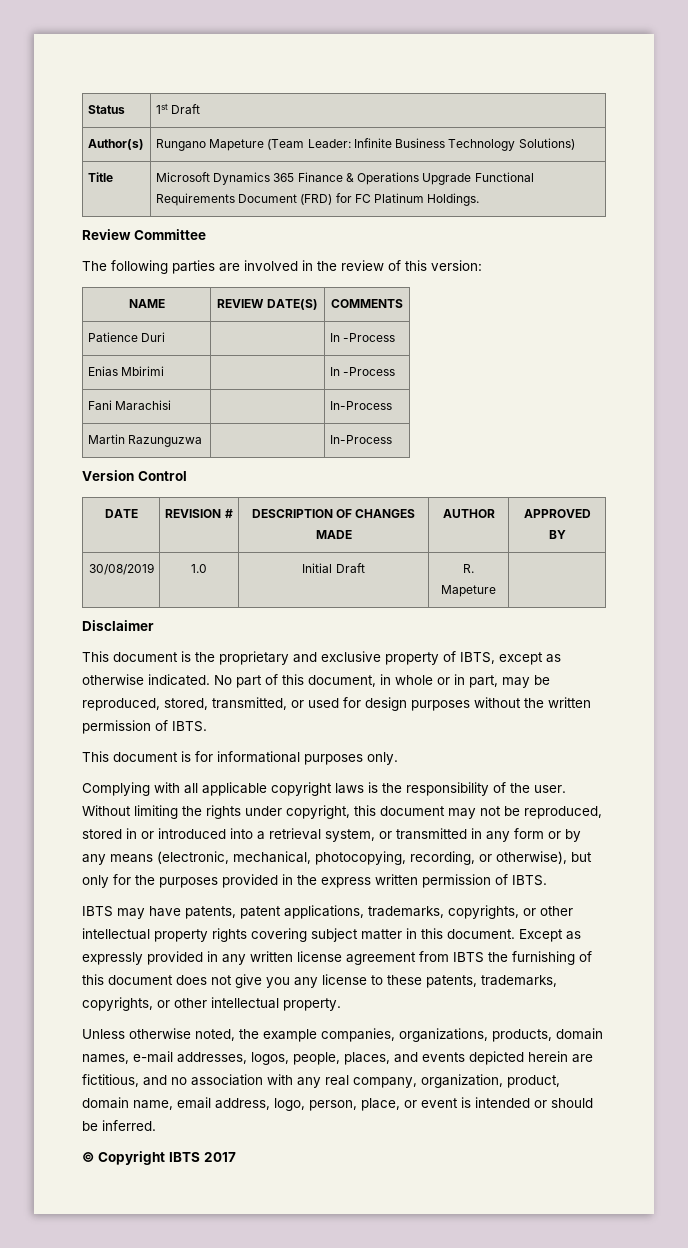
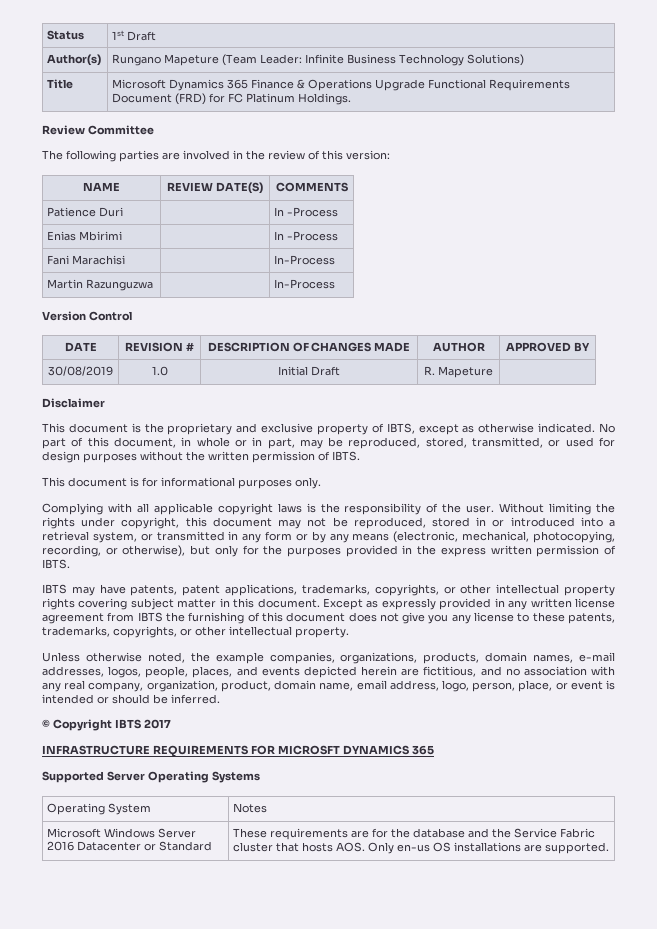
+ INFRASTRUCTURE REQUIREMENTS FOR MICROSFT DYNAMICS 365
+ Supported Server Operating Systems
+ Operating System | Notes
+ Microsoft Windows Server 2016 Datacenter or Standard | These requirements are for the database and the Service Fabric cluster that hosts AOS. Only en-us OS installations are supported.

